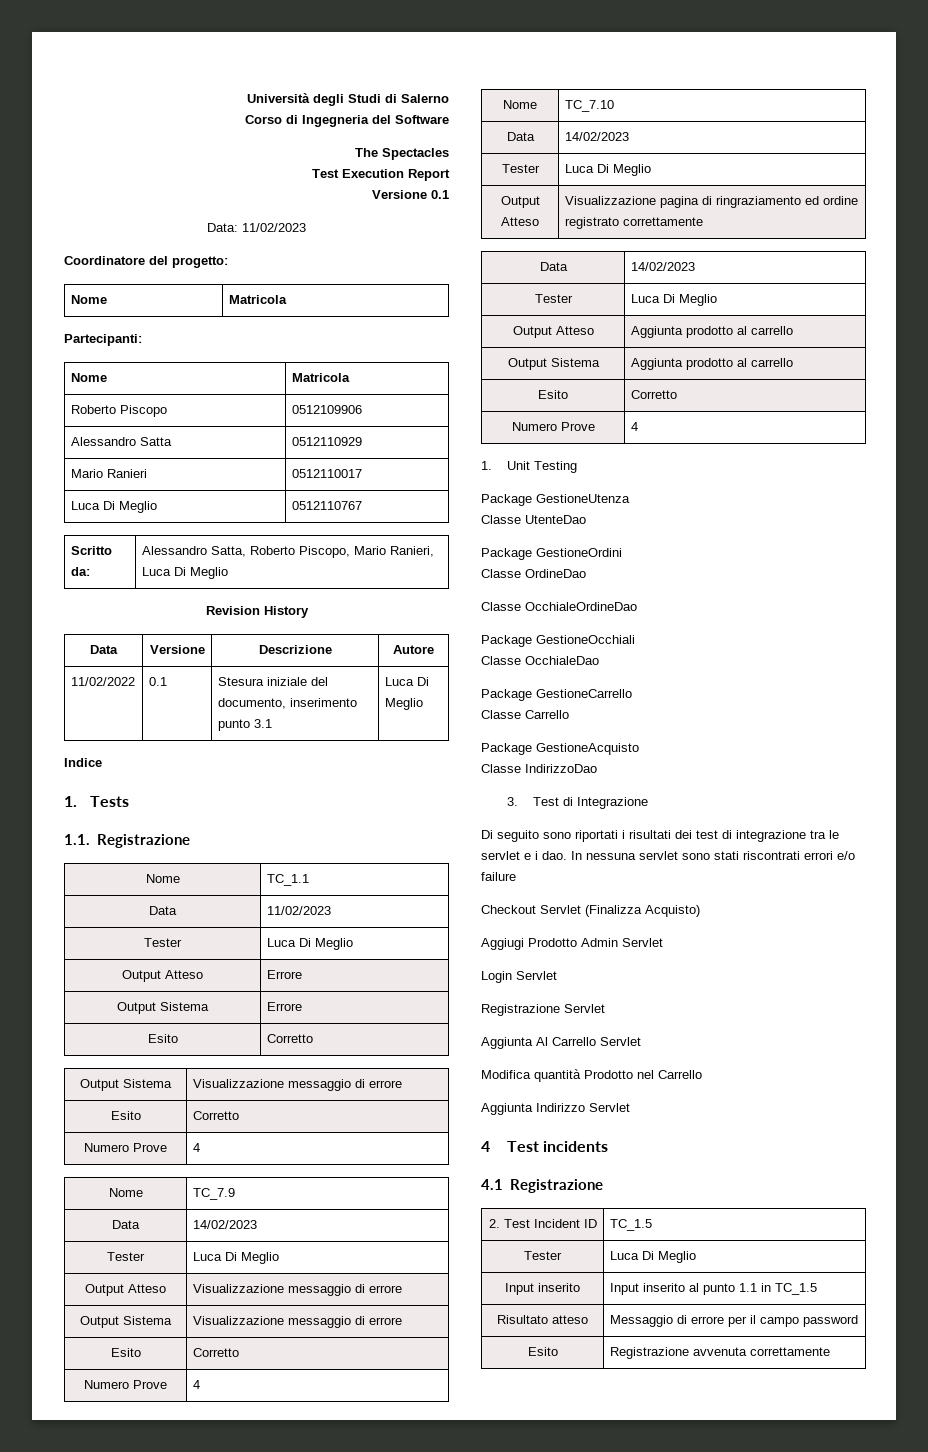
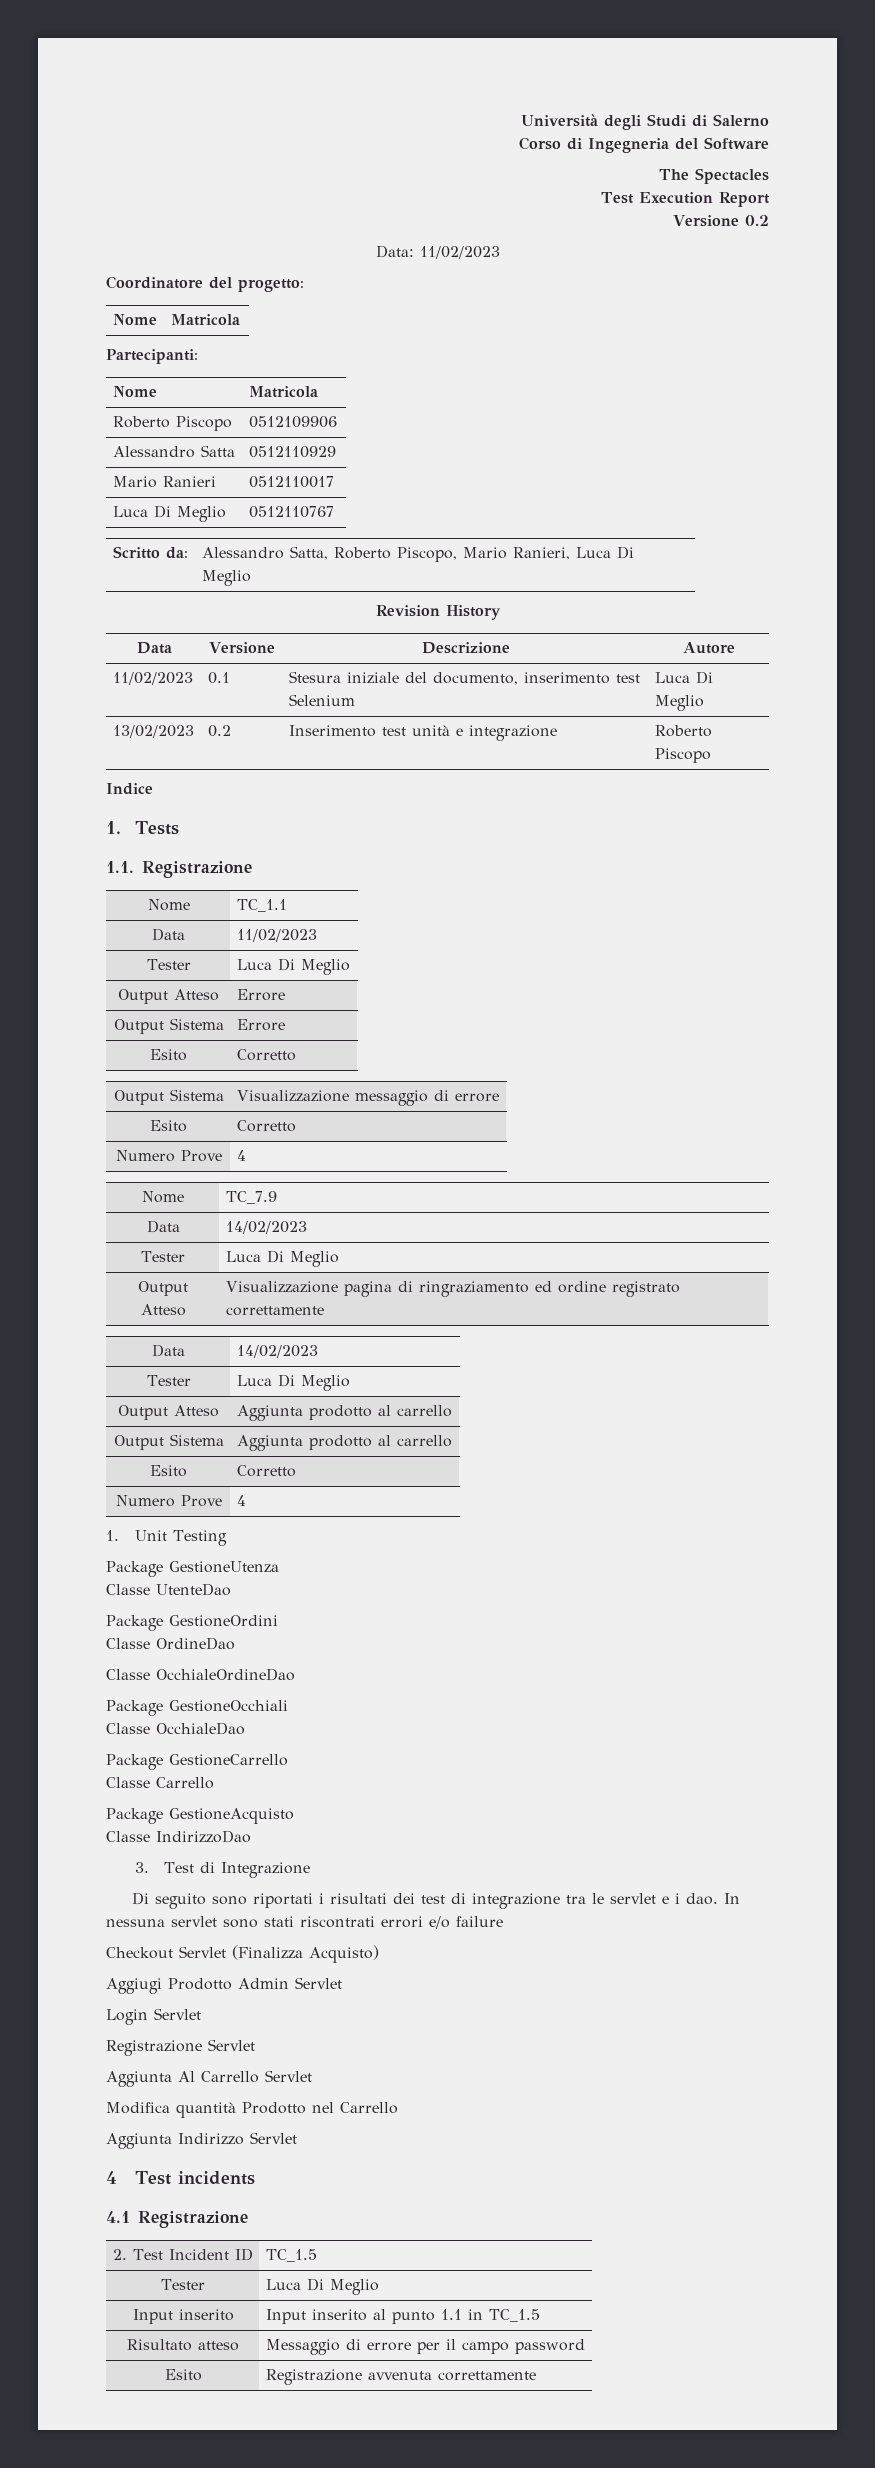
- Versione 0.1
+ Versione 0.2
- 11/02/2022 | 0.1 | Stesura iniziale del documento, inserimento punto 3.1 | Luca Di Meglio
+ 11/02/2023 | 0.1 | Stesura iniziale del documento, inserimento test Selenium | Luca Di Meglio
+ 13/02/2023 | 0.2 | Inserimento test unità e integrazione | Roberto Piscopo
- Output Atteso | Visualizzazione messaggio di errore
- Output Sistema | Visualizzazione messaggio di errore
- Esito | Corretto
- Numero Prove | 4
- Nome | TC_7.10
- Data | 14/02/2023
- Tester | Luca Di Meglio

